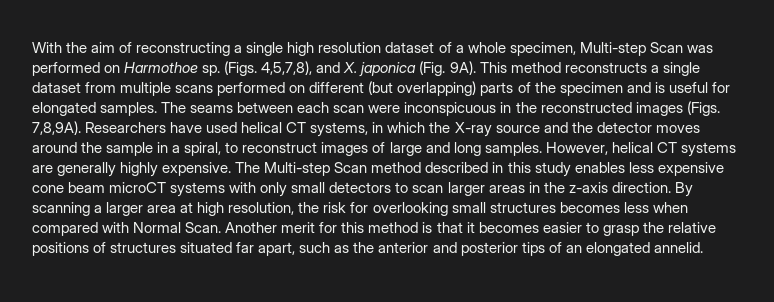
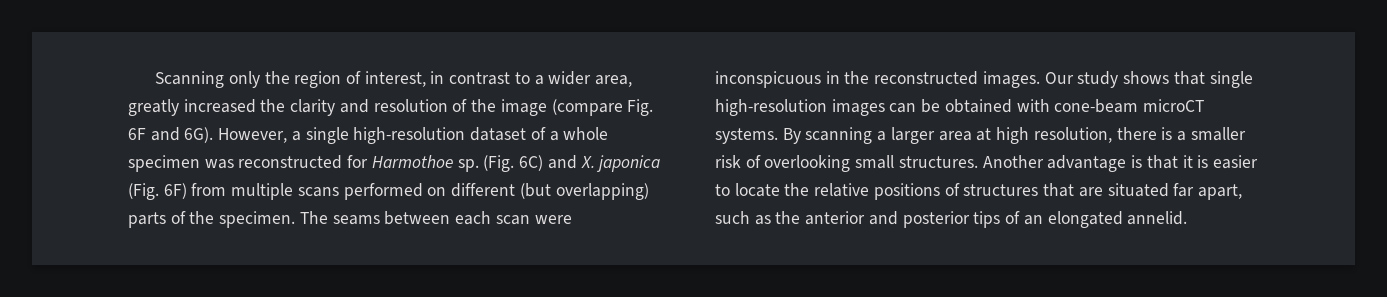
- With the aim of reconstructing a single high resolution dataset of a whole specimen, Multi-step Scan was performed on Harmothoe sp. (Figs. 4,5,7,8), and X. japonica (Fig. 9A). This method reconstructs a single dataset from multiple scans performed on different (but overlapping) parts of the specimen and is useful for elongated samples.
+ Scanning only the region of interest, in contrast to a wider area, greatly increased the clarity and resolution of the image (compare Fig. 6F and 6G). However, a single high-resolution dataset of a whole specimen was reconstructed for Harmothoe sp. (Fig. 6C) and X. japonica (Fig. 6F) from multiple scans performed on different (but overlapping) parts of the specimen.
- The seams between each scan were inconspicuous in the reconstructed images (Figs. 7,8,9A). Researchers have used helical CT systems, in which the X-ray source and the detector moves around the sample in a spiral, to reconstruct images of large and long samples. However, helical CT systems are generally highly expensive. The Multi-step Scan method described in this study enables less expensive cone beam microCT systems with only small detectors to scan larger areas in the z-axis direction.
+ The seams between each scan were inconspicuous in the reconstructed images. Our study shows that single high-resolution images can be obtained with cone-beam microCT systems.
- By scanning a larger area at high resolution, the risk for overlooking small structures becomes less when compared with Normal Scan. Another merit for this method is that it becomes easier to grasp the relative positions of structures situated far apart, such as the anterior and posterior tips of an elongated annelid.
+ By scanning a larger area at high resolution, there is a smaller risk of overlooking small structures. Another advantage is that it is easier to locate the relative positions of structures that are situated far apart, such as the anterior and posterior tips of an elongated annelid.

